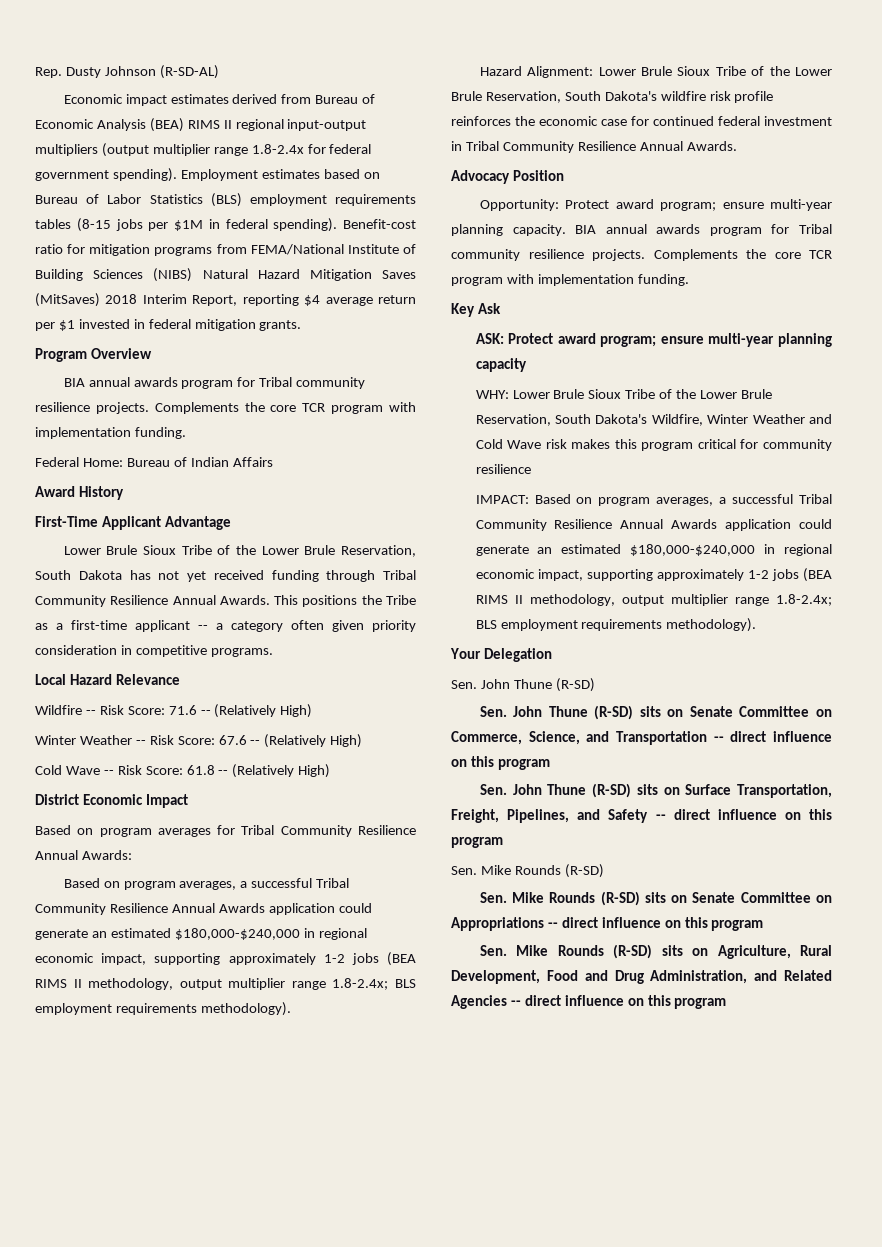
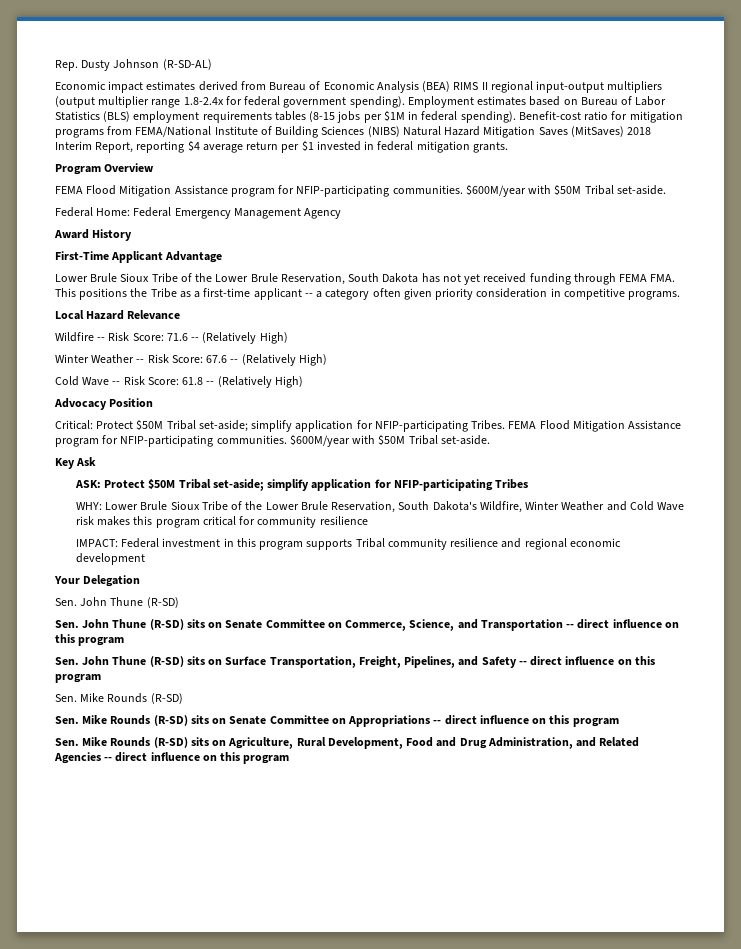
  Program Overview
- BIA annual awards program for Tribal community resilience projects. Complements the core TCR program with implementation funding.
- Federal Home: Bureau of Indian Affairs
+ FEMA Flood Mitigation Assistance program for NFIP-participating communities. $600M/year with $50M Tribal set-aside.
+ Federal Home: Federal Emergency Management Agency
- Lower Brule Sioux Tribe of the Lower Brule Reservation, South Dakota has not yet received funding through Tribal Community Resilience Annual Awards. This positions the Tribe as a first-time applicant -- a category often given priority consideration in competitive programs.
+ Lower Brule Sioux Tribe of the Lower Brule Reservation, South Dakota has not yet received funding through FEMA FMA. This positions the Tribe as a first-time applicant -- a category often given priority consideration in competitive programs.
- District Economic Impact
- Based on program averages for Tribal Community Resilience Annual Awards:
- Based on program averages, a successful Tribal Community Resilience Annual Awards application could generate an estimated $180,000-$240,000 in regional economic impact, supporting approximately 1-2 jobs (BEA RIMS II methodology, output multiplier range 1.8-2.4x; BLS employment requirements methodology).
- Hazard Alignment: Lower Brule Sioux Tribe of the Lower Brule Reservation, South Dakota's wildfire risk profile reinforces the economic case for continued federal investment in Tribal Community Resilience Annual Awards.
  Advocacy Position
- Opportunity: Protect award program; ensure multi-year planning capacity. BIA annual awards program for Tribal community resilience projects. Complements the core TCR program with implementation funding.
+ Critical: Protect $50M Tribal set-aside; simplify application for NFIP-participating Tribes. FEMA Flood Mitigation Assistance program for NFIP-participating communities. $600M/year with $50M Tribal set-aside.
  Key Ask
- ASK: Protect award program; ensure multi-year planning capacity
+ ASK: Protect $50M Tribal set-aside; simplify application for NFIP-participating Tribes
- IMPACT: Based on program averages, a successful Tribal Community Resilience Annual Awards application could generate an estimated $180,000-$240,000 in regional economic impact, supporting approximately 1-2 jobs (BEA RIMS II methodology, output multiplier range 1.8-2.4x; BLS employment requirements methodology).
+ IMPACT: Federal investment in this program supports Tribal community resilience and regional economic development

